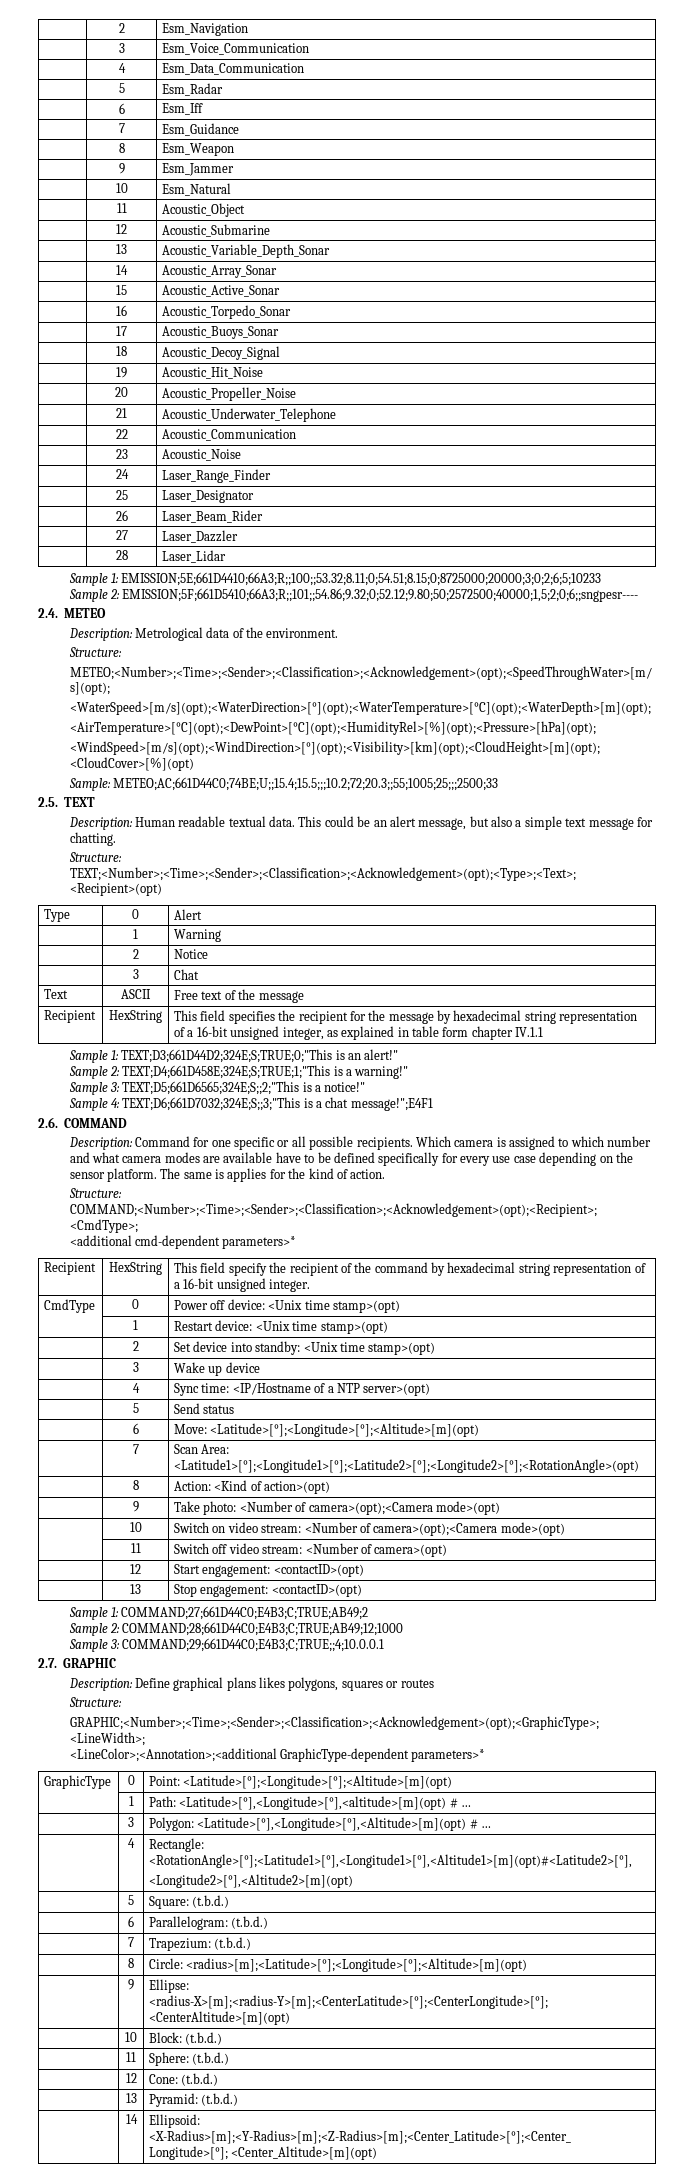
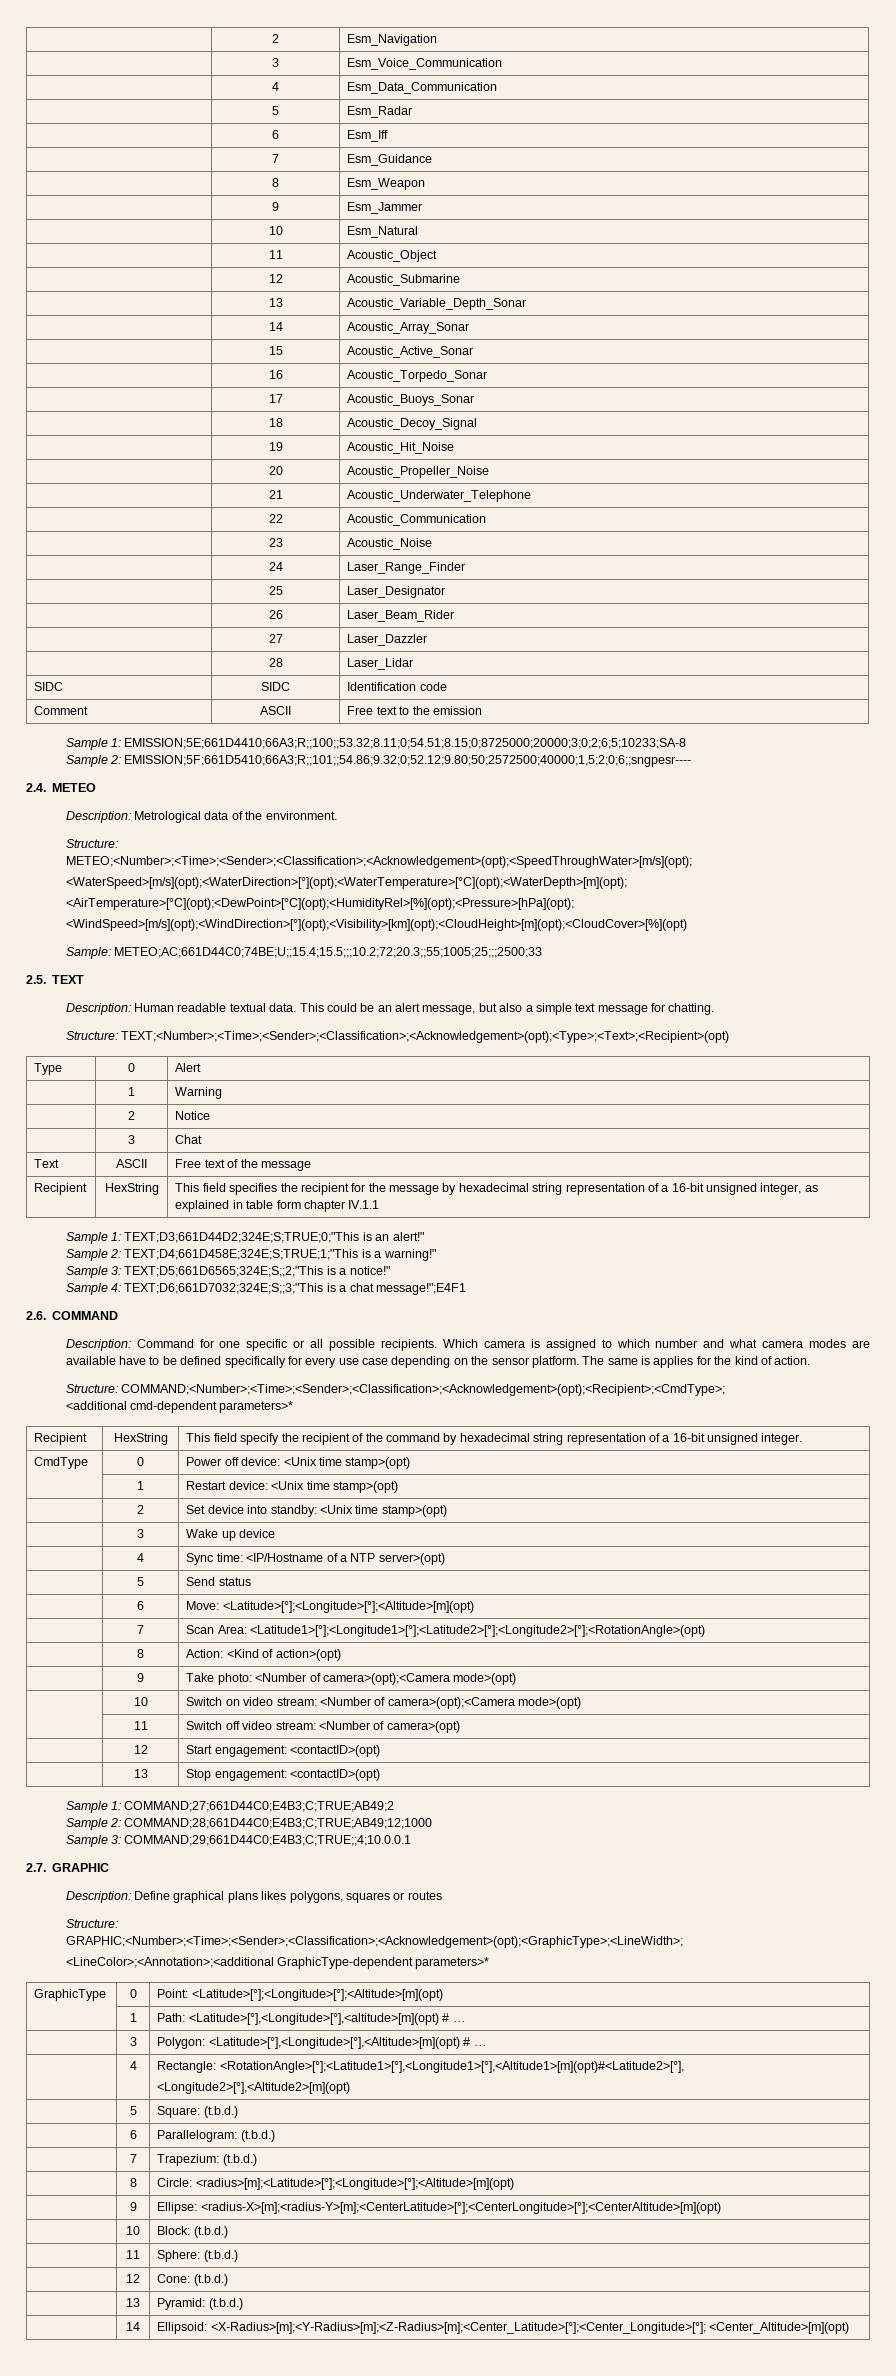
- Sample 1: EMISSION;5E;661D4410;66A3;R;;100;;53.32;8.11;0;54.51;8.15;0;8725000;20000;3;0;2;6;5;10233
+ SIDC | SIDC | Identification code
+ Comment | ASCII | Free text to the emission
+ Sample 1: EMISSION;5E;661D4410;66A3;R;;100;;53.32;8.11;0;54.51;8.15;0;8725000;20000;3;0;2;6;5;10233;SA-8

